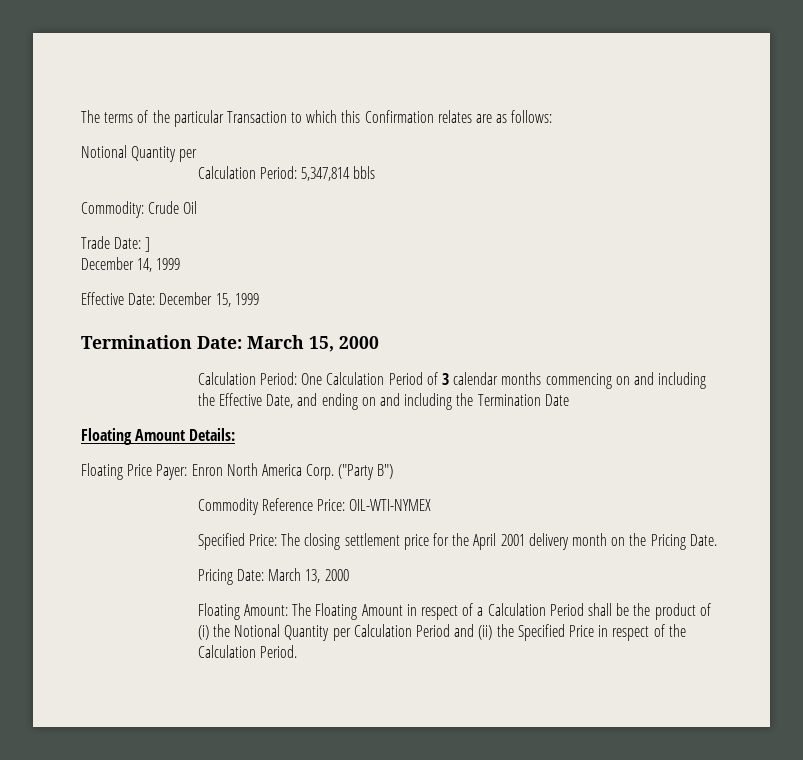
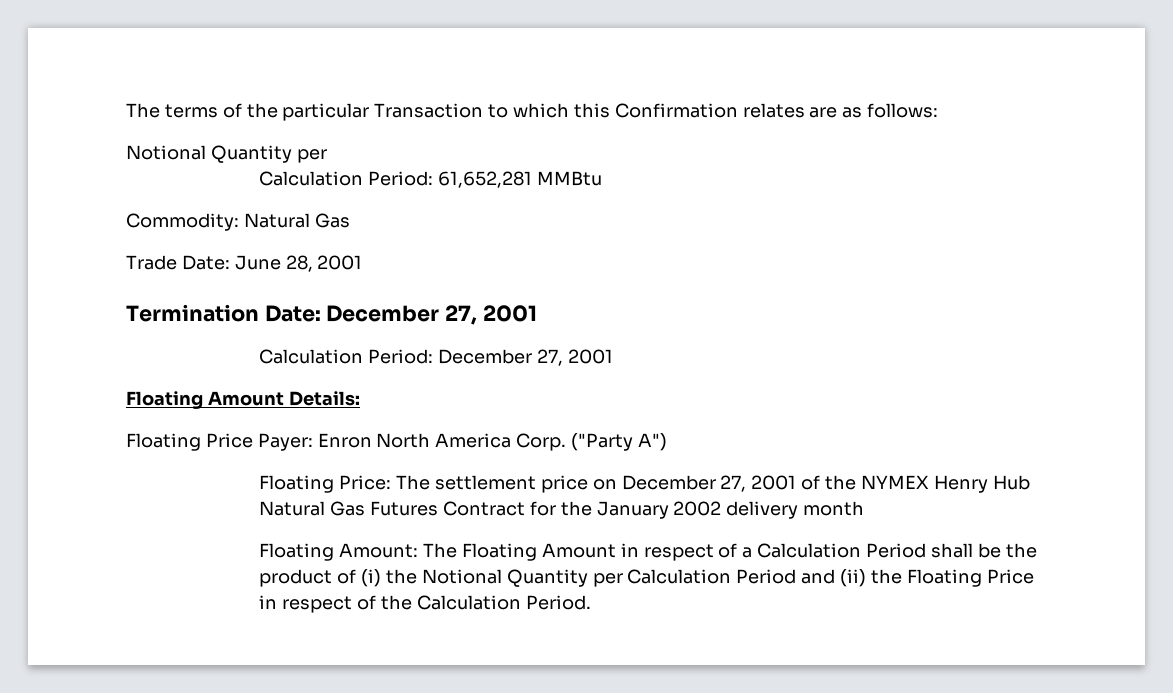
- Calculation Period: 5,347,814 bbls
+ Calculation Period: 61,652,281 MMBtu
- Commodity: Crude Oil
+ Commodity: Natural Gas
- Trade Date: ]
- December 14, 1999
- Effective Date: December 15, 1999
+ Trade Date: June 28, 2001
- Termination Date: March 15, 2000
- Calculation Period: One Calculation Period of 3 calendar months commencing on and including the Effective Date, and ending on and including the Termination Date
+ Termination Date: December 27, 2001
+ Calculation Period: December 27, 2001
- ("Party B")
- Commodity Reference Price: OIL-WTI-NYMEX
- Specified Price: The closing settlement price for the April 2001 delivery month on the Pricing Date.
- Pricing Date: March 13, 2000
+ ("Party A")
+ Floating Price: The settlement price on December 27, 2001 of the NYMEX Henry Hub Natural Gas Futures Contract for the January 2002 delivery month
- Floating Amount: The Floating Amount in respect of a Calculation Period shall be the product of (i) the Notional Quantity per Calculation Period and (ii) the Specified Price in respect of the Calculation Period.
+ Floating Amount: The Floating Amount in respect of a Calculation Period shall be the product of (i) the Notional Quantity per Calculation Period and (ii) the Floating Price in respect of the Calculation Period.

